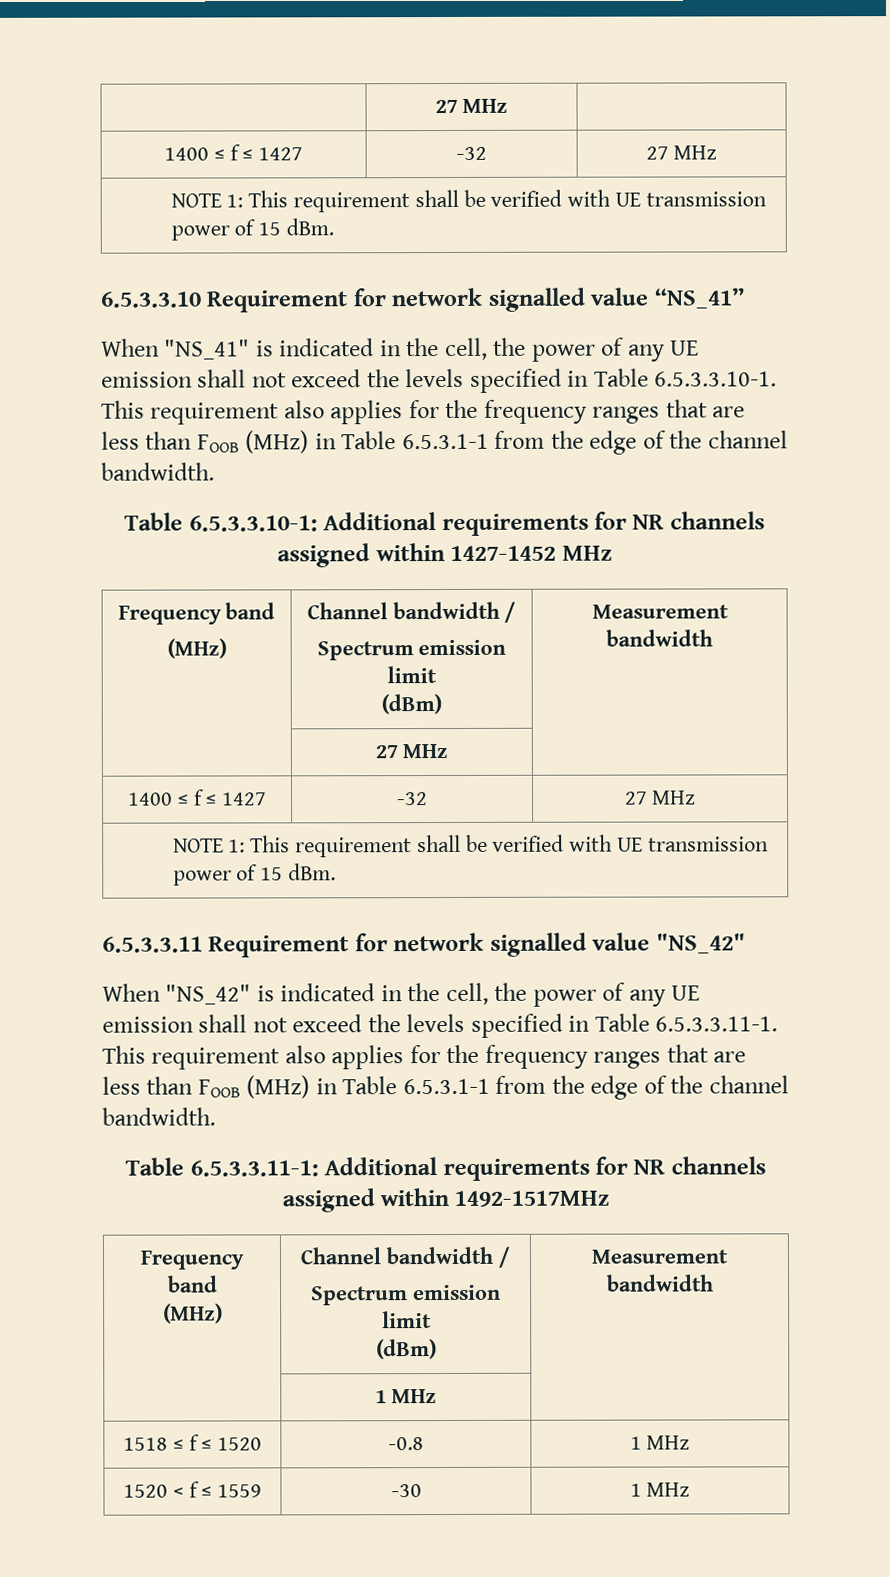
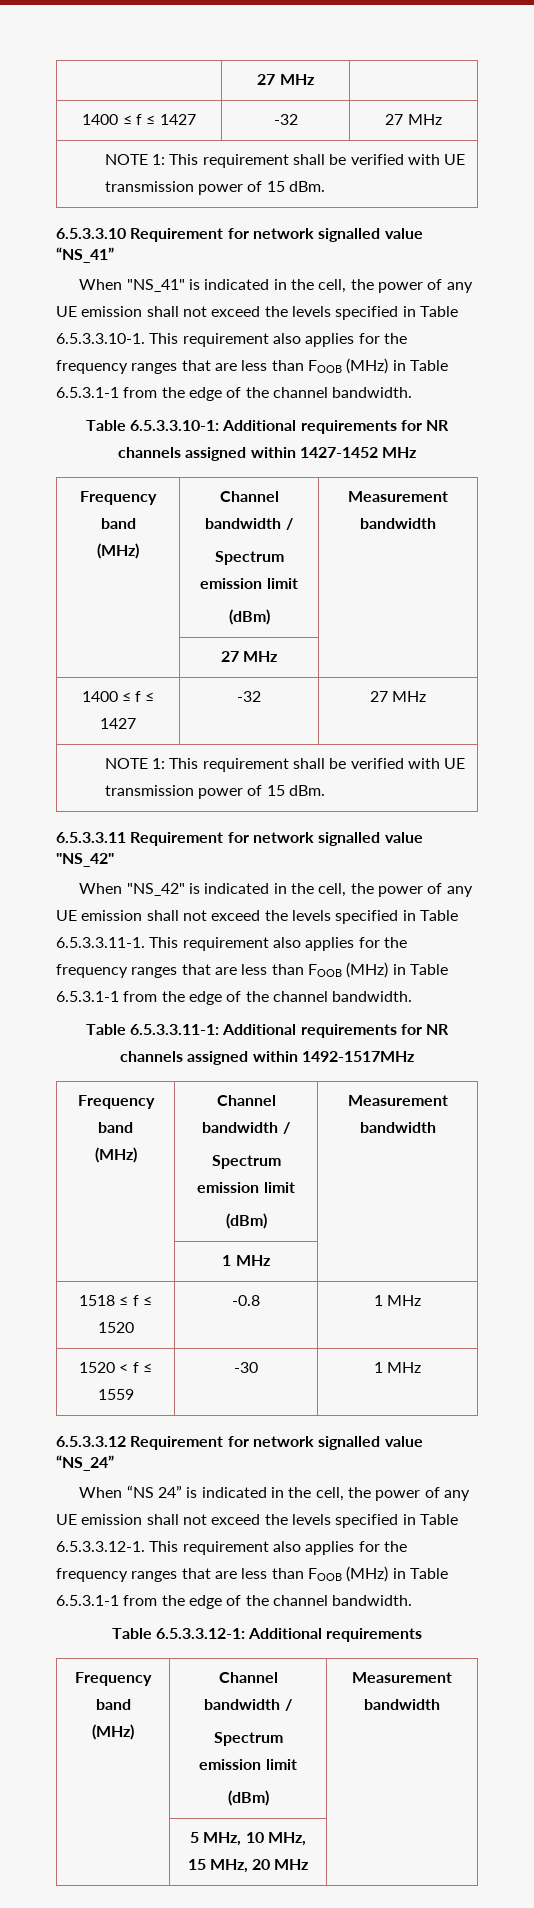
+ 6.5.3.3.12 Requirement for network signalled value “NS_24”
+ When “NS 24” is indicated in the cell, the power of any UE emission shall not exceed the levels specified in Table 6.5.3.3.12-1. This requirement also applies for the frequency ranges that are less than FOOB (MHz) in Table 6.5.3.1-1 from the edge of the channel bandwidth.
+ Table 6.5.3.3.12-1: Additional requirements
+ Frequency band
+ (MHz) | Channel bandwidth /
+ Spectrum emission limit
+ (dBm) | Measurement bandwidth
+ | 5 MHz, 10 MHz, 15 MHz, 20 MHz |

